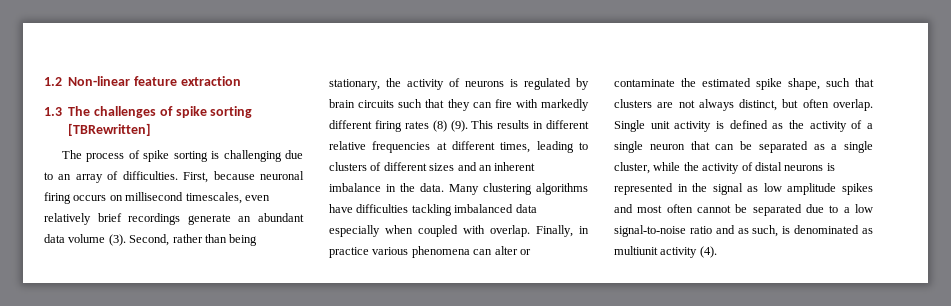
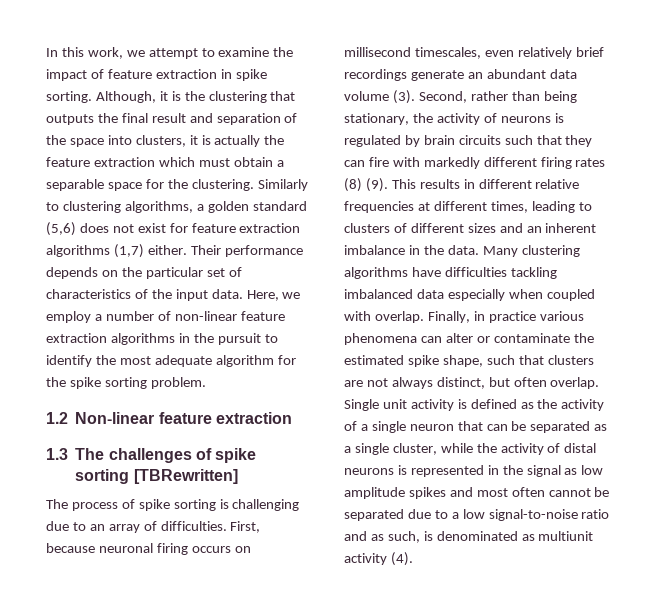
+ In this work, we attempt to examine the impact of feature extraction in spike sorting. Although, it is the clustering that outputs the final result and separation of the space into clusters, it is actually the feature extraction which must obtain a separable space for the clustering. Similarly to clustering algorithms, a golden standard (5,6) does not exist for feature extraction algorithms (1,7) either. Their performance depends on the particular set of characteristics of the input data. Here, we employ a number of non-linear feature extraction algorithms in the pursuit to identify the most adequate algorithm for the spike sorting problem.

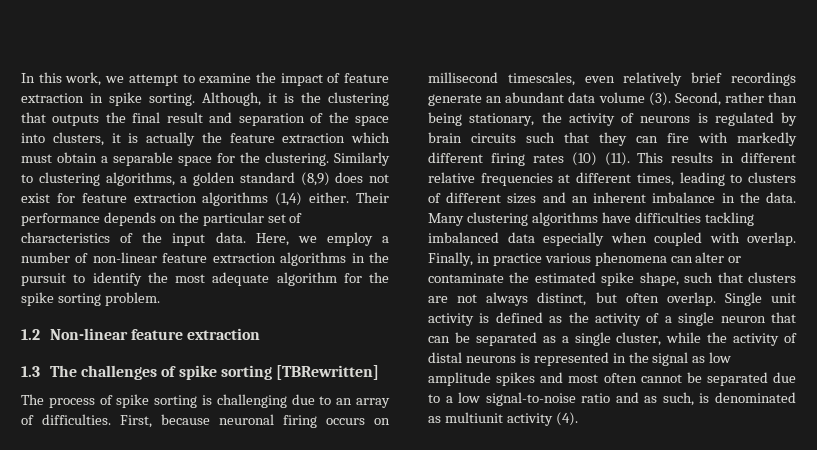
- Similarly to clustering algorithms, a golden standard (5,6) does not exist for feature extraction algorithms (1,7) either.
+ Similarly to clustering algorithms, a golden standard (8,9) does not exist for feature extraction algorithms (1,4) either.
- Second, rather than being stationary, the activity of neurons is regulated by brain circuits such that they can fire with markedly different firing rates (8) (9).
+ Second, rather than being stationary, the activity of neurons is regulated by brain circuits such that they can fire with markedly different firing rates (10) (11).

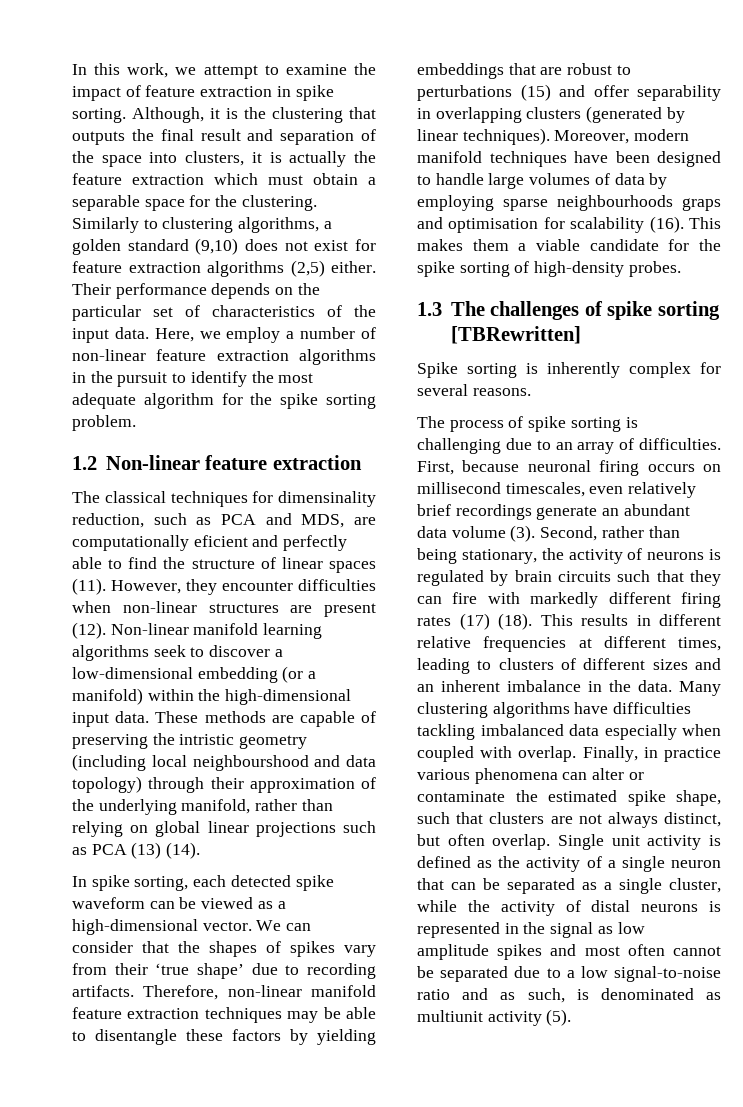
- Similarly to clustering algorithms, a golden standard (8,9) does not exist for feature extraction algorithms (1,4) either.
+ Similarly to clustering algorithms, a golden standard (9,10) does not exist for feature extraction algorithms (2,5) either.
+ The classical techniques for dimensinality reduction, such as PCA and MDS, are computationally eficient and perfectly able to find the structure of linear spaces (11). However, they encounter difficulties when non-linear structures are present (12). Non-linear manifold learning algorithms seek to discover a low-dimensional embedding (or a manifold) within the high-dimensional input data. These methods are capable of preserving the intristic geometry (including local neighbourshood and data topology) through their approximation of the underlying manifold, rather than relying on global linear projections such as PCA (13) (14).
+ In spike sorting, each detected spike waveform can be viewed as a high-dimensional vector. We can consider that the shapes of spikes vary from their ‘true shape’ due to recording artifacts. Therefore, non-linear manifold feature extraction techniques may be able to disentangle these factors by yielding embeddings that are robust to perturbations (15) and offer separability in overlapping clusters (generated by linear techniques). Moreover, modern manifold techniques have been designed to handle large volumes of data by employing sparse neighbourhoods graps and optimisation for scalability (16). This makes them a viable candidate for the spike sorting of high-density probes.
+ Spike sorting is inherently complex for several reasons.
- Second, rather than being stationary, the activity of neurons is regulated by brain circuits such that they can fire with markedly different firing rates (10) (11).
+ Second, rather than being stationary, the activity of neurons is regulated by brain circuits such that they can fire with markedly different firing rates (17) (18).
- Single unit activity is defined as the activity of a single neuron that can be separated as a single cluster, while the activity of distal neurons is represented in the signal as low amplitude spikes and most often cannot be separated due to a low signal-to-noise ratio and as such, is denominated as multiunit activity (4).
+ Single unit activity is defined as the activity of a single neuron that can be separated as a single cluster, while the activity of distal neurons is represented in the signal as low amplitude spikes and most often cannot be separated due to a low signal-to-noise ratio and as such, is denominated as multiunit activity (5).

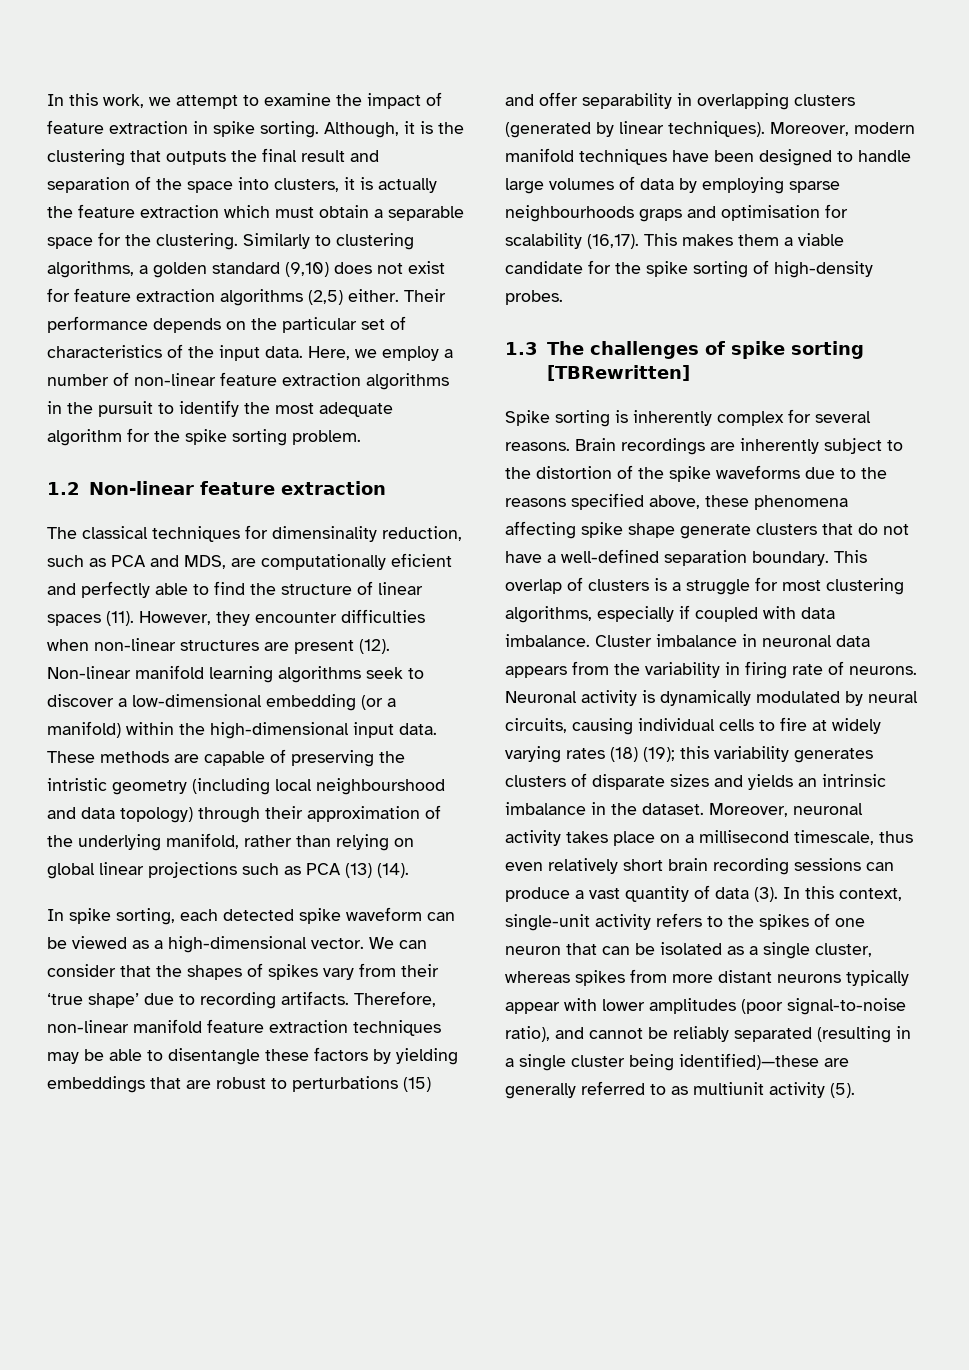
- Moreover, modern manifold techniques have been designed to handle large volumes of data by employing sparse neighbourhoods graps and optimisation for scalability (16).
+ Moreover, modern manifold techniques have been designed to handle large volumes of data by employing sparse neighbourhoods graps and optimisation for scalability (16,17).
- Spike sorting is inherently complex for several reasons.
- The process of spike sorting is challenging due to an array of difficulties. First, because neuronal firing occurs on millisecond timescales, even relatively brief recordings generate an abundant data volume (3). Second, rather than being stationary, the activity of neurons is regulated by brain circuits such that they can fire with markedly different firing rates (17) (18). This results in different relative frequencies at different times, leading to clusters of different sizes and an inherent imbalance in the data. Many clustering algorithms have difficulties tackling imbalanced data especially when coupled with overlap. Finally, in practice various phenomena can alter or contaminate the estimated spike shape, such that clusters are not always distinct, but often overlap. Single unit activity is defined as the activity of a single neuron that can be separated as a single cluster, while the activity of distal neurons is represented in the signal as low amplitude spikes and most often cannot be separated due to a low signal-to-noise ratio and as such, is denominated as multiunit activity (5).
+ Spike sorting is inherently complex for several reasons. Brain recordings are inherently subject to the distortion of the spike waveforms due to the reasons specified above, these phenomena affecting spike shape generate clusters that do not have a well-defined separation boundary. This overlap of clusters is a struggle for most clustering algorithms, especially if coupled with data imbalance. Cluster imbalance in neuronal data appears from the variability in firing rate of neurons. Neuronal activity is dynamically modulated by neural circuits, causing individual cells to fire at widely varying rates (18) (19); this variability generates clusters of disparate sizes and yields an intrinsic imbalance in the dataset. Moreover, neuronal activity takes place on a millisecond timescale, thus even relatively short brain recording sessions can produce a vast quantity of data (3). In this context, single-unit activity refers to the spikes of one neuron that can be isolated as a single cluster, whereas spikes from more distant neurons typically appear with lower amplitudes (poor signal-to-noise ratio), and cannot be reliably separated (resulting in a single cluster being identified)—these are generally referred to as multiunit activity (5).

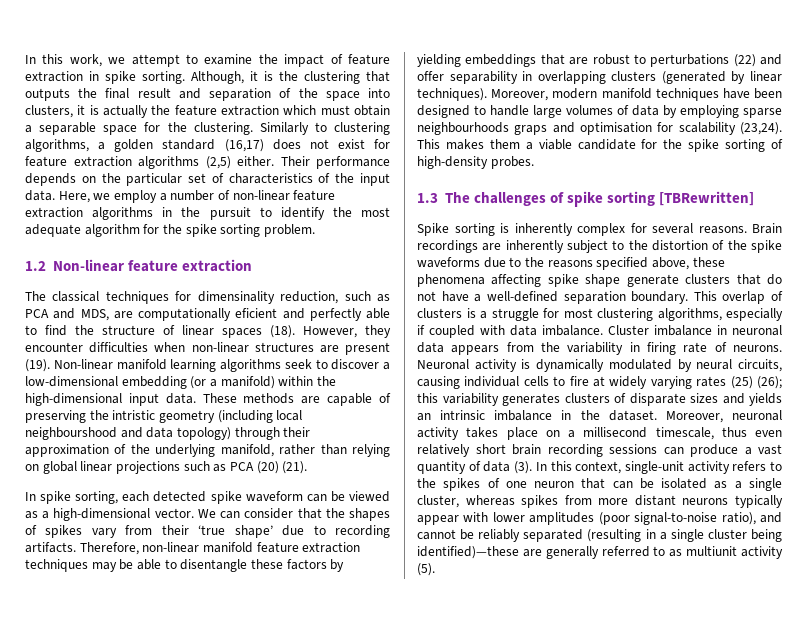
- Similarly to clustering algorithms, a golden standard (9,10) does not exist for feature extraction algorithms (2,5) either.
+ Similarly to clustering algorithms, a golden standard (16,17) does not exist for feature extraction algorithms (2,5) either.
- The classical techniques for dimensinality reduction, such as PCA and MDS, are computationally eficient and perfectly able to find the structure of linear spaces (11).
+ The classical techniques for dimensinality reduction, such as PCA and MDS, are computationally eficient and perfectly able to find the structure of linear spaces (18).
- However, they encounter difficulties when non-linear structures are present (12).
+ However, they encounter difficulties when non-linear structures are present (19).
- These methods are capable of preserving the intristic geometry (including local neighbourshood and data topology) through their approximation of the underlying manifold, rather than relying on global linear projections such as PCA (13) (14).
+ These methods are capable of preserving the intristic geometry (including local neighbourshood and data topology) through their approximation of the underlying manifold, rather than relying on global linear projections such as PCA (20) (21).
- Therefore, non-linear manifold feature extraction techniques may be able to disentangle these factors by yielding embeddings that are robust to perturbations (15) and offer separability in overlapping clusters (generated by linear techniques).
+ Therefore, non-linear manifold feature extraction techniques may be able to disentangle these factors by yielding embeddings that are robust to perturbations (22) and offer separability in overlapping clusters (generated by linear techniques).
- Moreover, modern manifold techniques have been designed to handle large volumes of data by employing sparse neighbourhoods graps and optimisation for scalability (16,17).
+ Moreover, modern manifold techniques have been designed to handle large volumes of data by employing sparse neighbourhoods graps and optimisation for scalability (23,24).
- Neuronal activity is dynamically modulated by neural circuits, causing individual cells to fire at widely varying rates (18) (19); this variability generates clusters of disparate sizes and yields an intrinsic imbalance in the dataset.
+ Neuronal activity is dynamically modulated by neural circuits, causing individual cells to fire at widely varying rates (25) (26); this variability generates clusters of disparate sizes and yields an intrinsic imbalance in the dataset.

